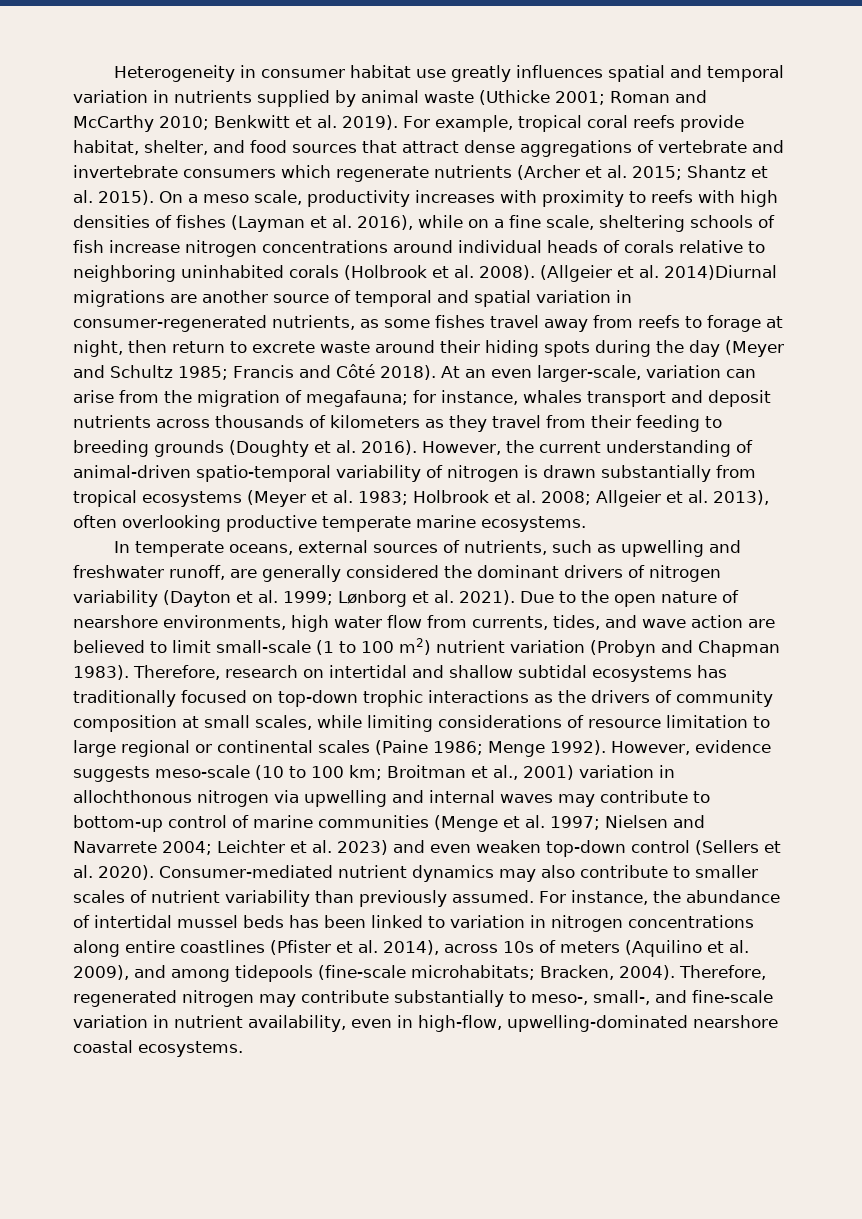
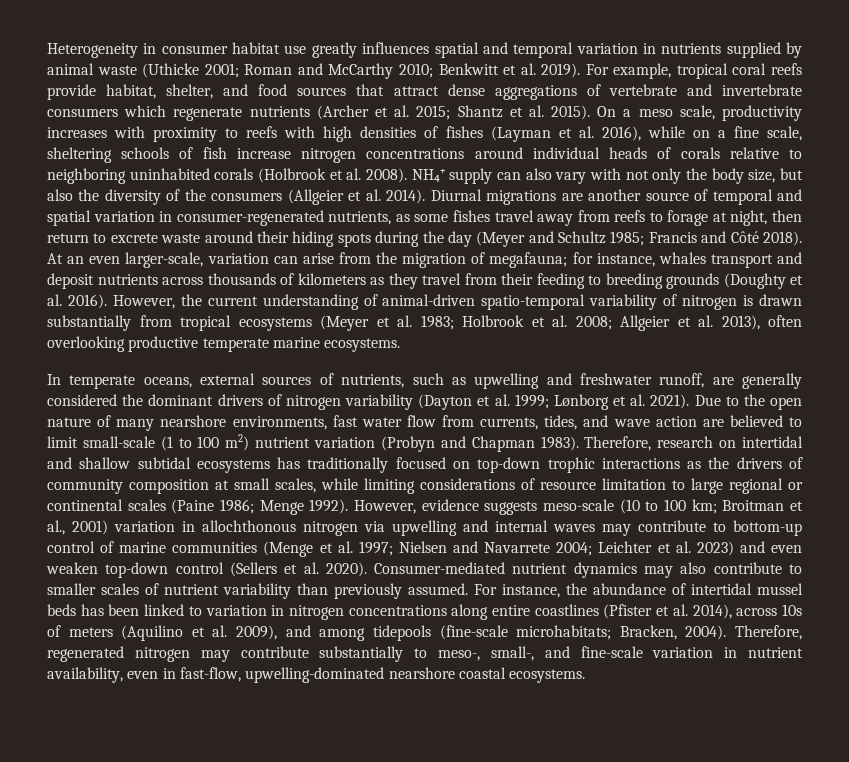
- (Allgeier et al. 2014)Diurnal migrations are another source of temporal and spatial variation in consumer-regenerated nutrients, as some fishes travel away from reefs to forage at night, then return to excrete waste around their hiding spots during the day (Meyer and Schultz 1985; Francis and Côté 2018).
+ NH₄⁺ supply can also vary with not only the body size, but also the diversity of the consumers (Allgeier et al. 2014). Diurnal migrations are another source of temporal and spatial variation in consumer-regenerated nutrients, as some fishes travel away from reefs to forage at night, then return to excrete waste around their hiding spots during the day (Meyer and Schultz 1985; Francis and Côté 2018).
- Due to the open nature of nearshore environments, high water flow from currents, tides, and wave action are believed to limit small-scale (1 to 100 m2) nutrient variation (Probyn and Chapman 1983).
+ Due to the open nature of many nearshore environments, fast water flow from currents, tides, and wave action are believed to limit small-scale (1 to 100 m2) nutrient variation (Probyn and Chapman 1983).
- Therefore, regenerated nitrogen may contribute substantially to meso-, small-, and fine-scale variation in nutrient availability, even in high-flow, upwelling-dominated nearshore coastal ecosystems.
+ Therefore, regenerated nitrogen may contribute substantially to meso-, small-, and fine-scale variation in nutrient availability, even in fast-flow, upwelling-dominated nearshore coastal ecosystems.

